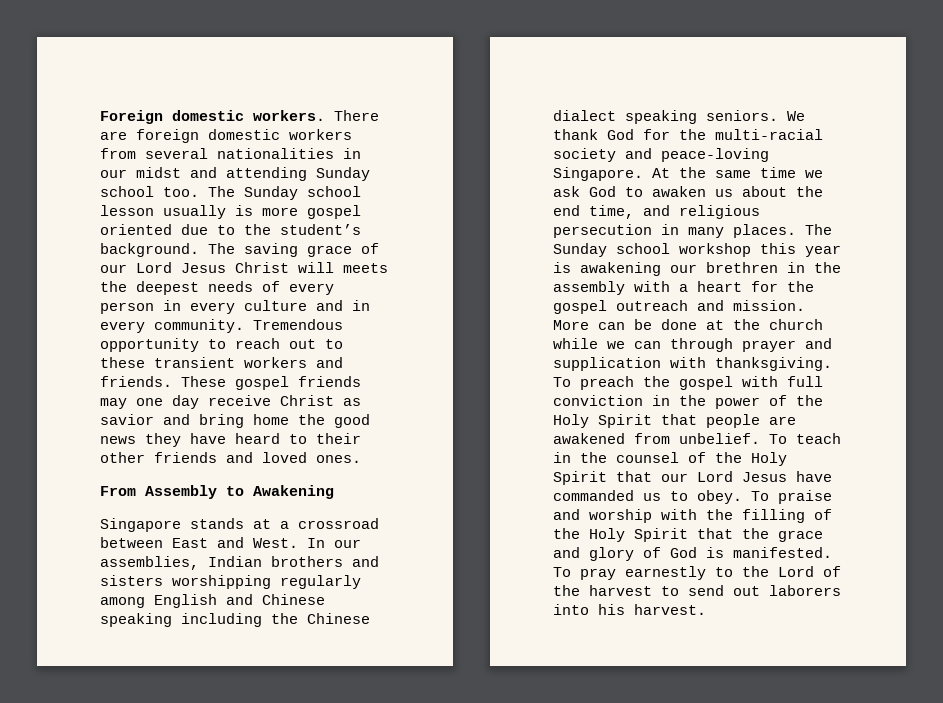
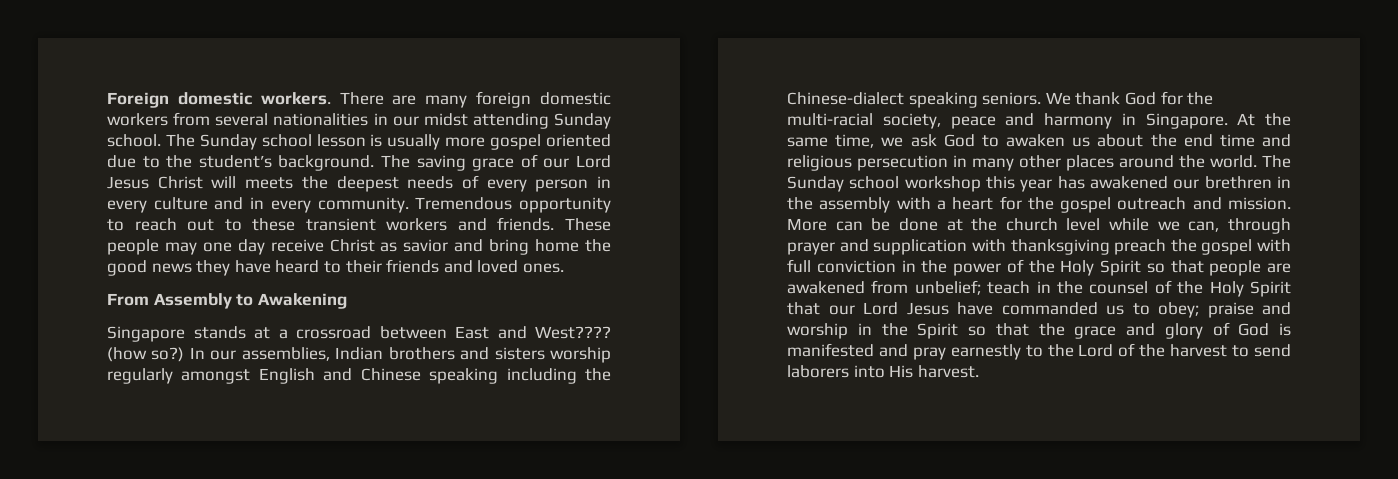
- There are foreign domestic workers from several nationalities in our midst and attending Sunday school too.
+ There are many foreign domestic workers from several nationalities in our midst attending Sunday school.
- The Sunday school lesson usually is more gospel oriented due to the student’s background.
+ The Sunday school lesson is usually more gospel oriented due to the student’s background.
- These gospel friends may one day receive Christ as savior and bring home the good news they have heard to their other friends and loved ones.
+ These people may one day receive Christ as savior and bring home the good news they have heard to their friends and loved ones.
- Singapore stands at a crossroad between East and West.
+ Singapore stands at a crossroad between East and West???? (how so?)
- In our assemblies, Indian brothers and sisters worshipping regularly among English and Chinese speaking including the Chinese dialect speaking seniors.
+ In our assemblies, Indian brothers and sisters worship regularly amongst English and Chinese speaking including the Chinese-dialect speaking seniors.
- We thank God for the multi-racial society and peace-loving Singapore.
+ We thank God for the multi-racial society, peace and harmony in Singapore.
- At the same time we ask God to awaken us about the end time, and religious persecution in many places.
+ At the same time, we ask God to awaken us about the end time and religious persecution in many other places around the world.
- The Sunday school workshop this year is awakening our brethren in the assembly with a heart for the gospel outreach and mission.
+ The Sunday school workshop this year has awakened our brethren in the assembly with a heart for the gospel outreach and mission.
- More can be done at the church while we can through prayer and supplication with thanksgiving. To preach the gospel with full conviction in the power of the Holy Spirit that people are awakened from unbelief. To teach in the counsel of the Holy Spirit that our Lord Jesus have commanded us to obey. To praise and worship with the filling of the Holy Spirit that the grace and glory of God is manifested. To pray earnestly to the Lord of the harvest to send out laborers into his harvest.
+ More can be done at the church level while we can, through prayer and supplication with thanksgiving preach the gospel with full conviction in the power of the Holy Spirit so that people are awakened from unbelief; teach in the counsel of the Holy Spirit that our Lord Jesus have commanded us to obey; praise and worship in the Spirit so that the grace and glory of God is manifested and pray earnestly to the Lord of the harvest to send laborers into His harvest.

